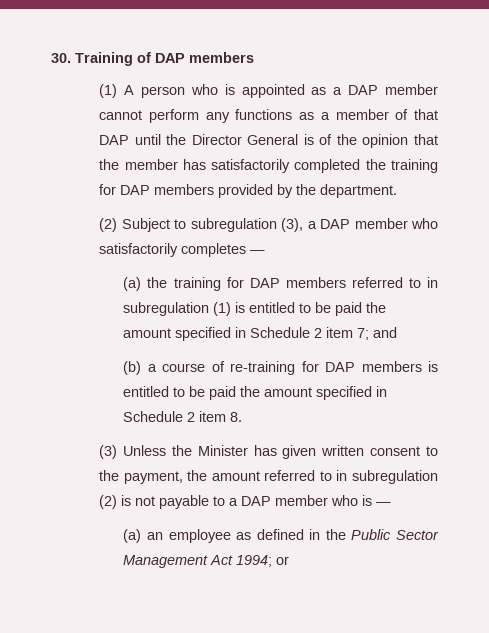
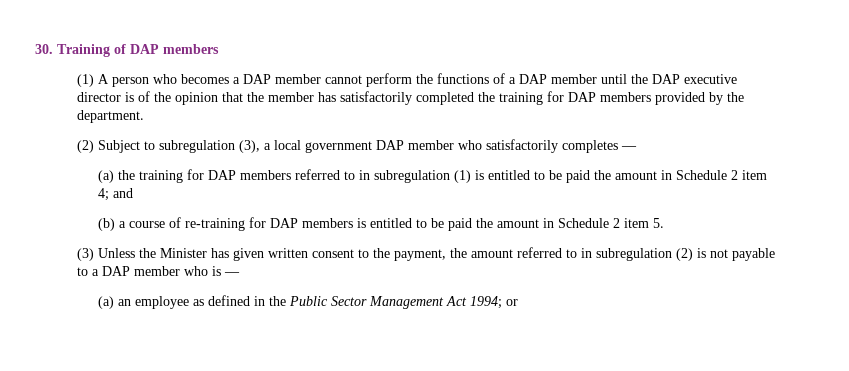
- (1) A person who is appointed as a DAP member cannot perform any functions as a member of that DAP until the Director General is of the opinion that the member has satisfactorily completed the training for DAP members provided by the department.
+ (1) A person who becomes a DAP member cannot perform the functions of a DAP member until the DAP executive director is of the opinion that the member has satisfactorily completed the training for DAP members provided by the department.
- (2) Subject to subregulation (3), a DAP member who satisfactorily completes —
+ (2) Subject to subregulation (3), a local government DAP member who satisfactorily completes —
- (a) the training for DAP members referred to in subregulation (1) is entitled to be paid the amount specified in Schedule 2 item 7; and
+ (a) the training for DAP members referred to in subregulation (1) is entitled to be paid the amount in Schedule 2 item 4; and
- (b) a course of re-training for DAP members is entitled to be paid the amount specified in Schedule 2 item 8.
+ (b) a course of re-training for DAP members is entitled to be paid the amount in Schedule 2 item 5.

